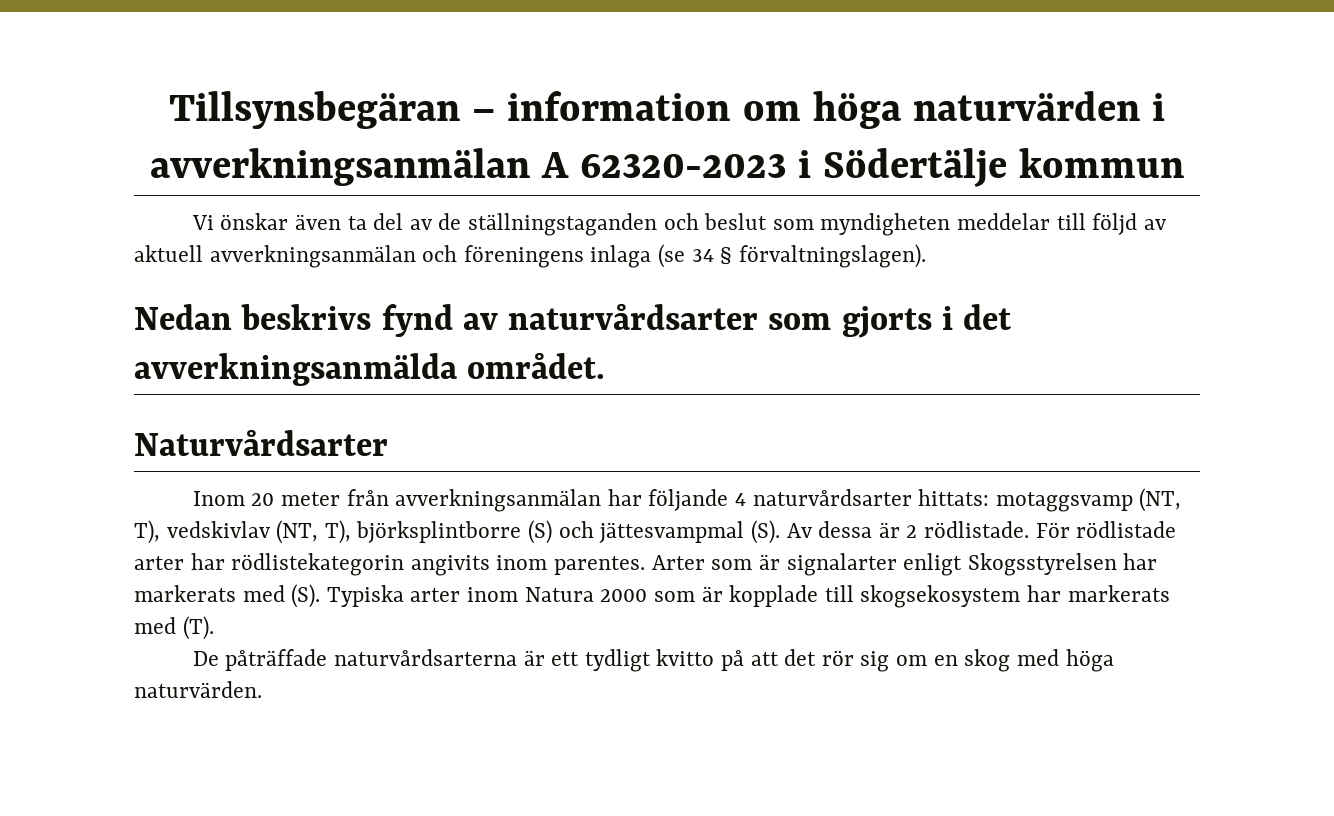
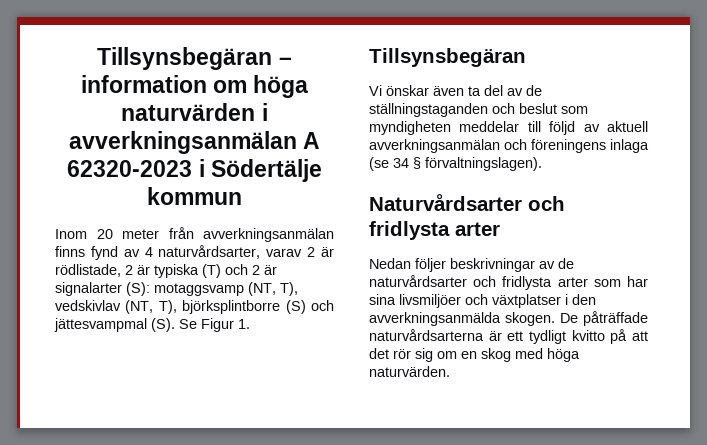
+ Inom 20 meter från avverkningsanmälan finns fynd av 4 naturvårdsarter, varav 2 är rödlistade, 2 är typiska (T) och 2 är signalarter (S): motaggsvamp (NT, T), vedskivlav (NT, T), björksplintborre (S) och jättesvampmal (S). Se Figur 1.
+ Tillsynsbegäran
- Nedan beskrivs fynd av naturvårdsarter som gjorts i det avverkningsanmälda området.
- Naturvårdsarter
- Inom 20 meter från avverkningsanmälan har följande 4 naturvårdsarter hittats: motaggsvamp (NT, T), vedskivlav (NT, T), björksplintborre (S) och jättesvampmal (S). Av dessa är 2 rödlistade. För rödlistade arter har rödlistekategorin angivits inom parentes. Arter som är signalarter enligt Skogsstyrelsen har markerats med (S). Typiska arter inom Natura 2000 som är kopplade till skogsekosystem har markerats med (T).
- De påträffade naturvårdsarterna är ett tydligt kvitto på att det rör sig om en skog med höga naturvärden.
+ Naturvårdsarter och fridlysta arter
+ Nedan följer beskrivningar av de naturvårdsarter och fridlysta arter som har sina livsmiljöer och växtplatser i den avverkningsanmälda skogen. De påträffade naturvårdsarterna är ett tydligt kvitto på att det rör sig om en skog med höga naturvärden.

